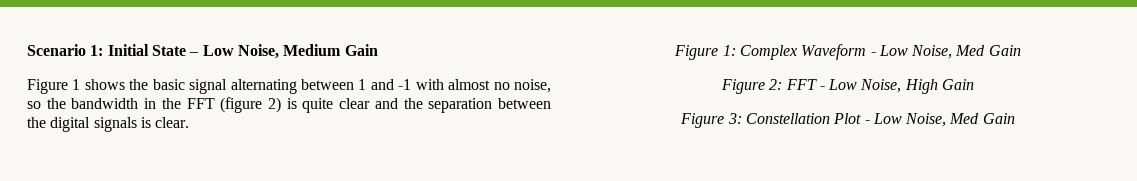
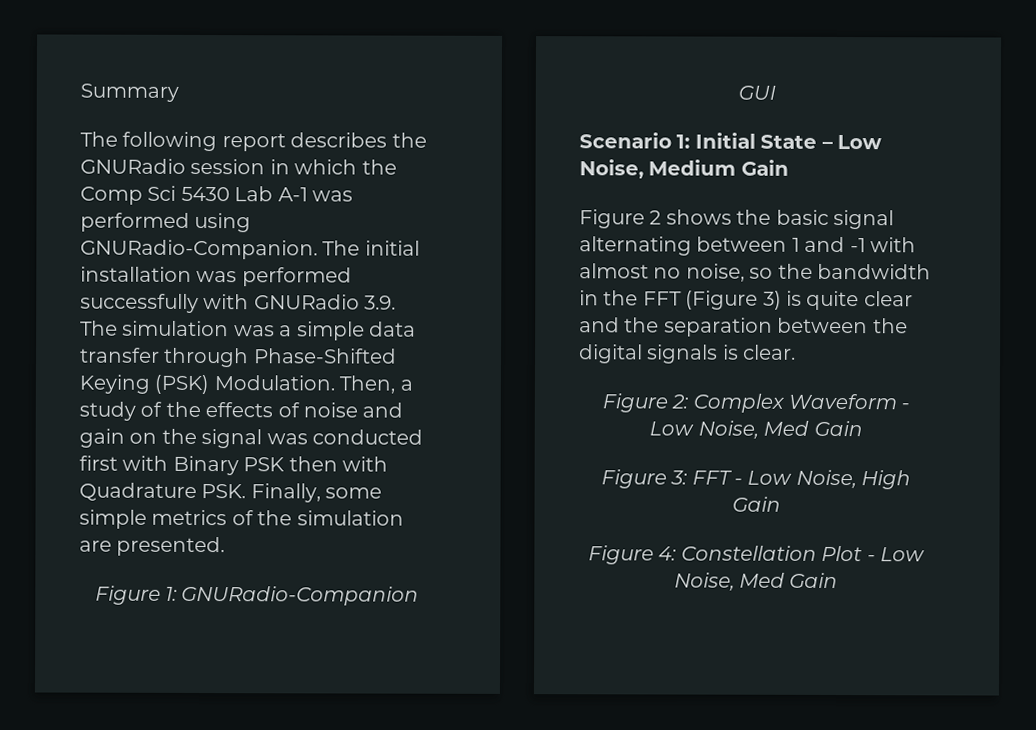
+ Summary
+ The following report describes the GNURadio session in which the Comp Sci 5430 Lab A-1 was performed using GNURadio-Companion. The initial installation was performed successfully with GNURadio 3.9. The simulation was a simple data transfer through Phase-Shifted Keying (PSK) Modulation. Then, a study of the effects of noise and gain on the signal was conducted first with Binary PSK then with Quadrature PSK. Finally, some simple metrics of the simulation are presented.
+ Figure 1: GNURadio-Companion GUI
- Figure 1 shows the basic signal alternating between 1 and -1 with almost no noise, so the bandwidth in the FFT (figure 2) is quite clear and the separation between the digital signals is clear.
+ Figure 2 shows the basic signal alternating between 1 and -1 with almost no noise, so the bandwidth in the FFT (Figure 3) is quite clear and the separation between the digital signals is clear.
- Figure 1: Complex Waveform - Low Noise, Med Gain
+ Figure 2: Complex Waveform - Low Noise, Med Gain
- Figure 2: FFT - Low Noise, High Gain
+ Figure 3: FFT - Low Noise, High Gain
- Figure 3: Constellation Plot - Low Noise, Med Gain
+ Figure 4: Constellation Plot - Low Noise, Med Gain

